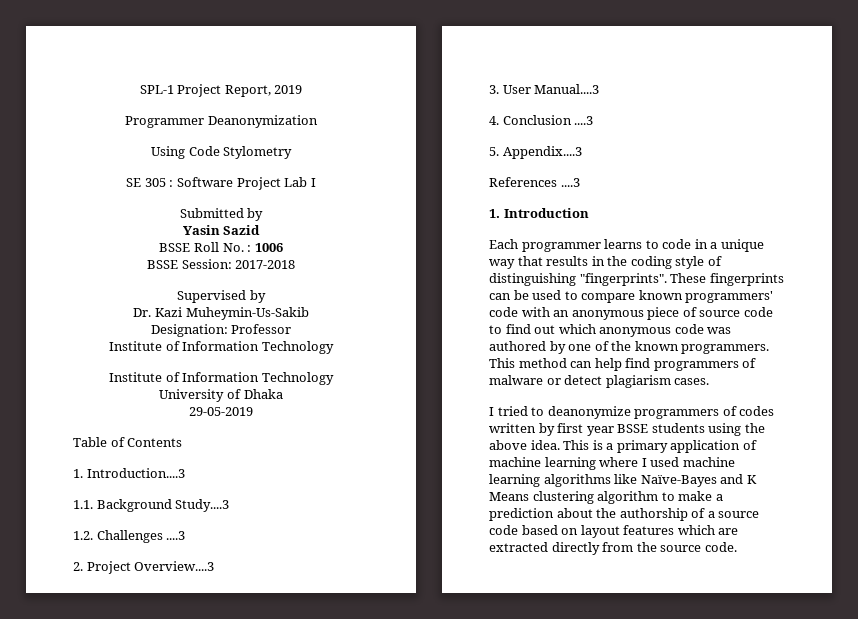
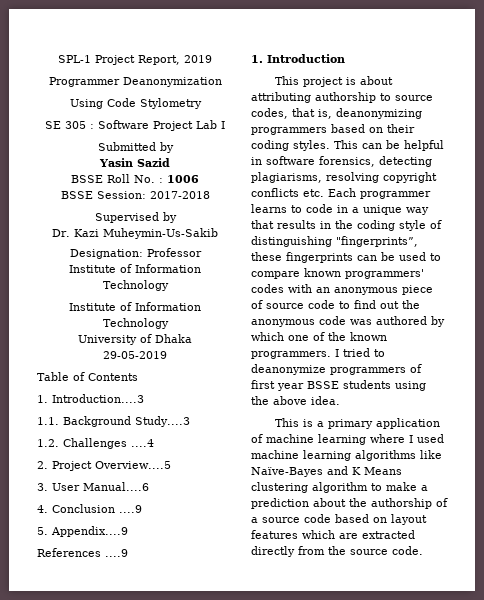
- 1.2. Challenges ....3
+ 1.2. Challenges ....4
- 2. Project Overview....3
+ 2. Project Overview....5
- 3. User Manual....3
+ 3. User Manual....6
- 4. Conclusion ....3
+ 4. Conclusion ....9
- 5. Appendix....3
+ 5. Appendix....9
- References ....3
+ References ....9
- Each programmer learns to code in a unique way that results in the coding style of distinguishing "fingerprints". These fingerprints can be used to compare known programmers' code with an anonymous piece of source code to find out which anonymous code was authored by one of the known programmers. This method can help find programmers of malware or detect plagiarism cases.
- I tried to deanonymize programmers of codes written by first year BSSE students using the above idea. This is a primary application of machine learning where I used machine learning algorithms like Naïve-Bayes and K Means clustering algorithm to make a prediction about the authorship of a source code based on layout features which are extracted directly from the source code.
+ This project is about attributing authorship to source codes, that is, deanonymizing programmers based on their coding styles. This can be helpful in software forensics, detecting plagiarisms, resolving copyright conflicts etc. Each programmer learns to code in a unique way that results in the coding style of distinguishing "fingerprints”, these fingerprints can be used to compare known programmers' codes with an anonymous piece of source code to find out the anonymous code was authored by which one of the known programmers. I tried to deanonymize programmers of first year BSSE students using the above idea.
+ This is a primary application of machine learning where I used machine learning algorithms like Naïve-Bayes and K Means clustering algorithm to make a prediction about the authorship of a source code based on layout features which are extracted directly from the source code.

